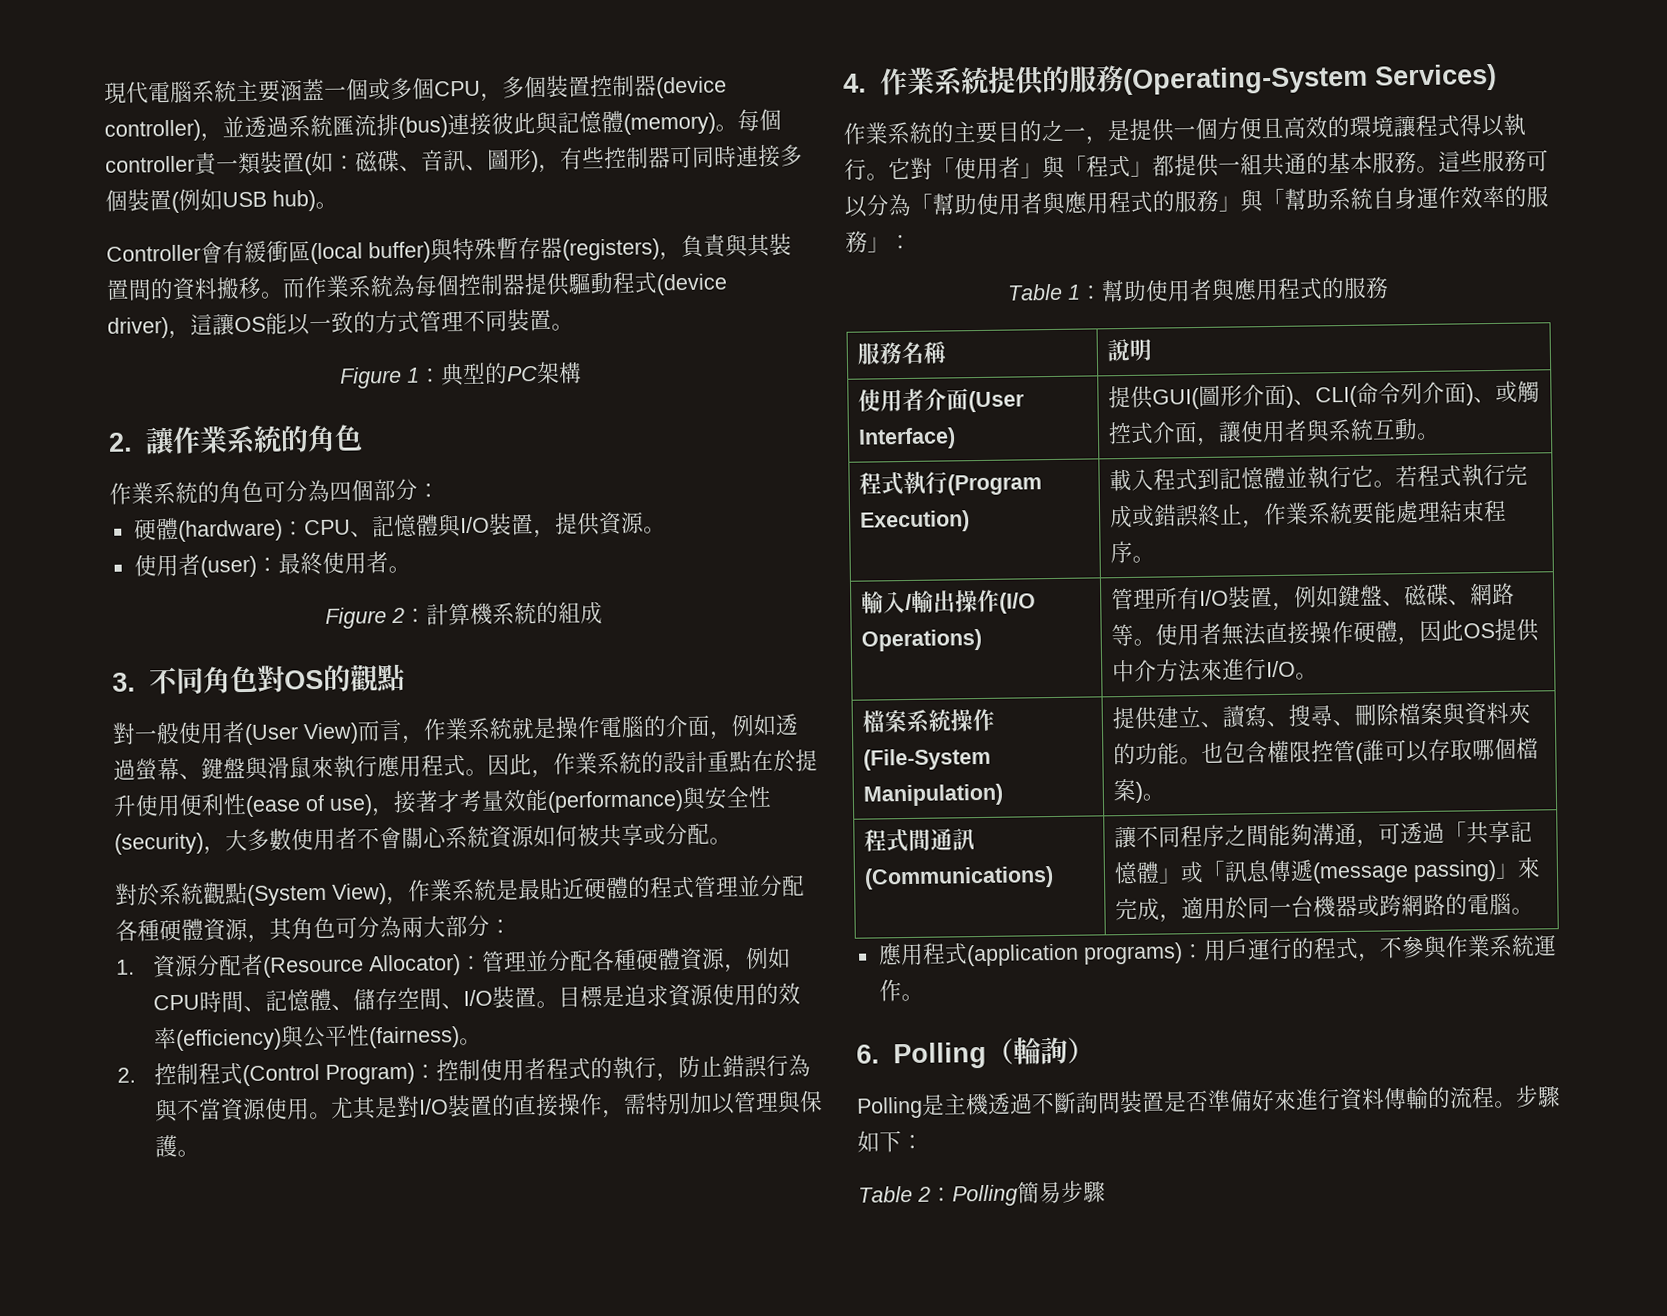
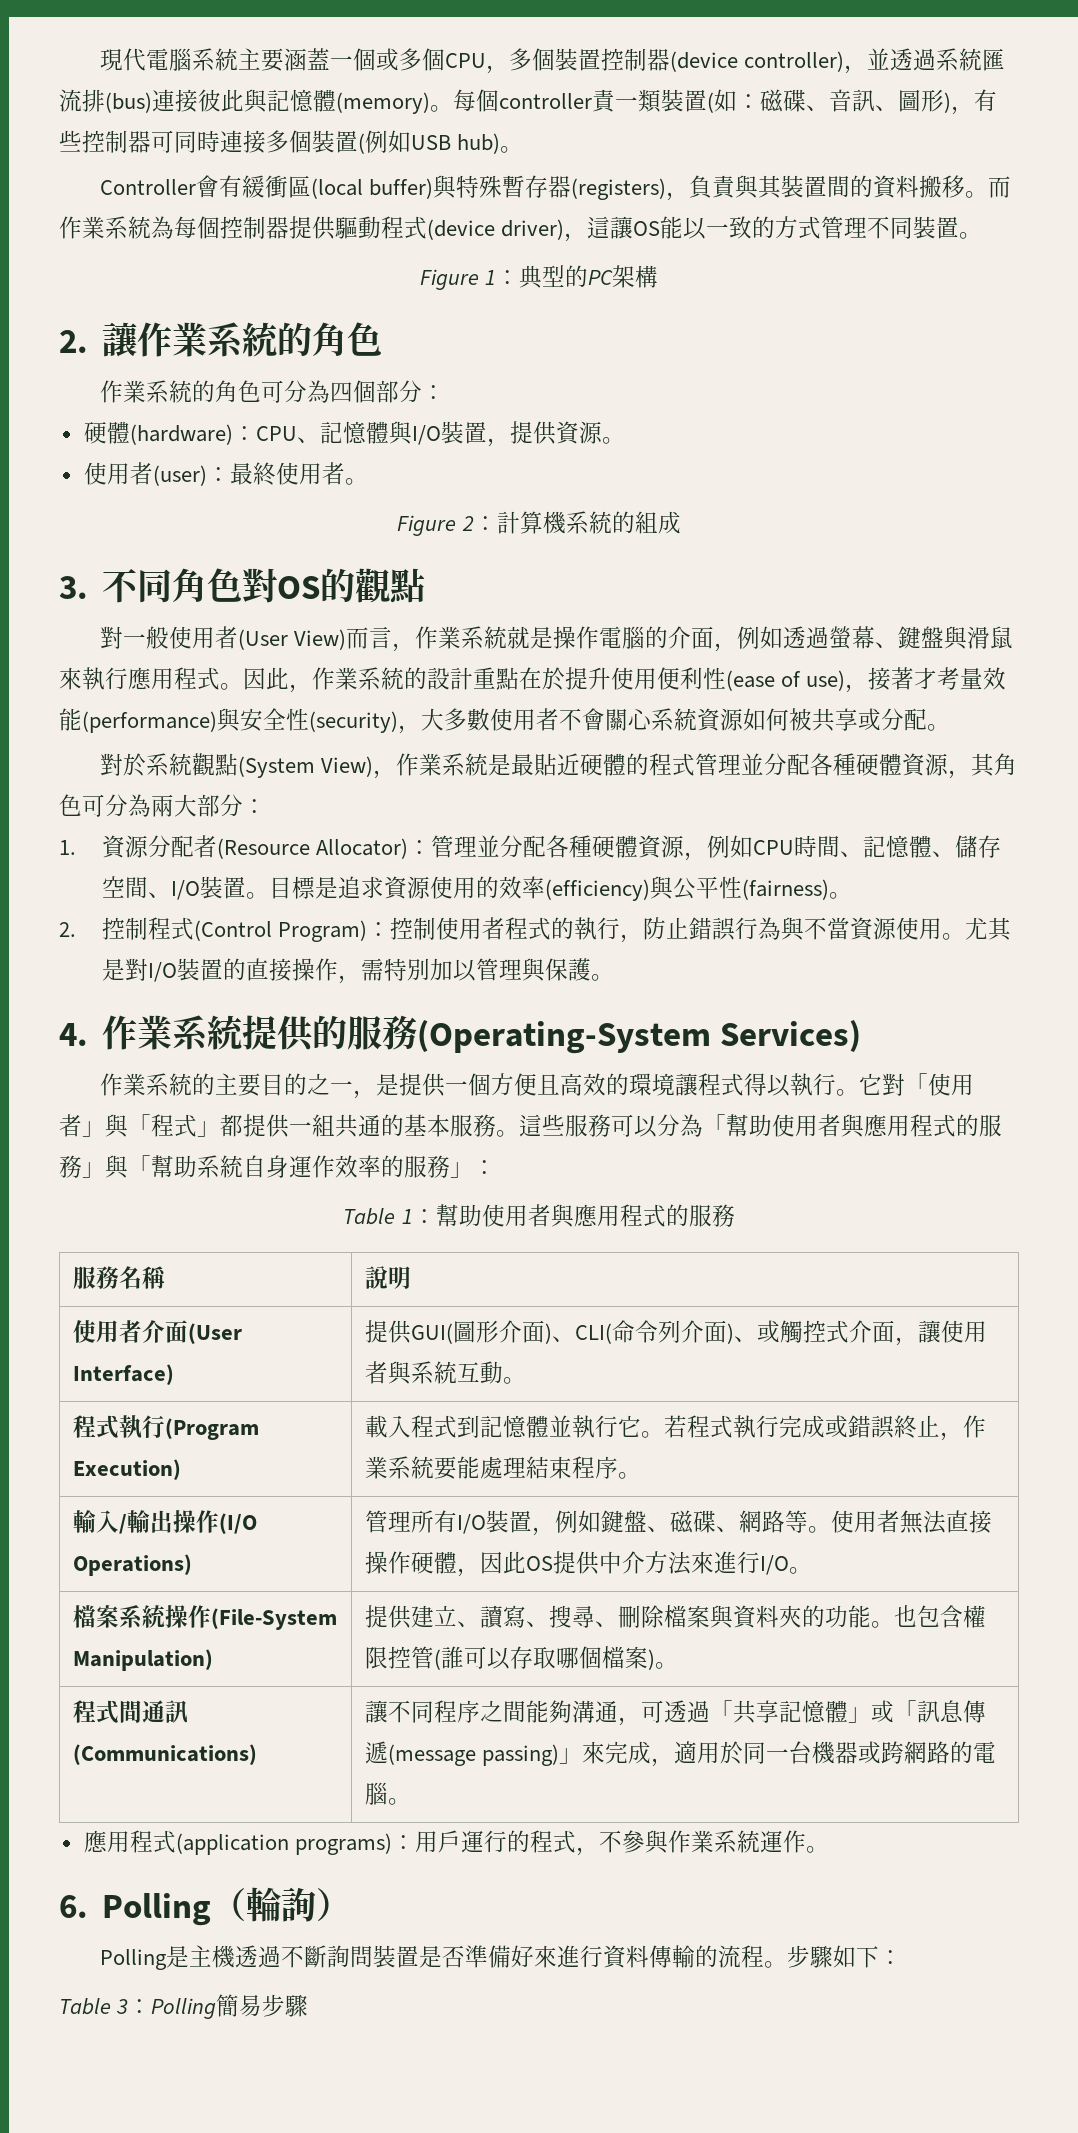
- Table 2：Polling簡易步驟
+ Table 3：Polling簡易步驟

